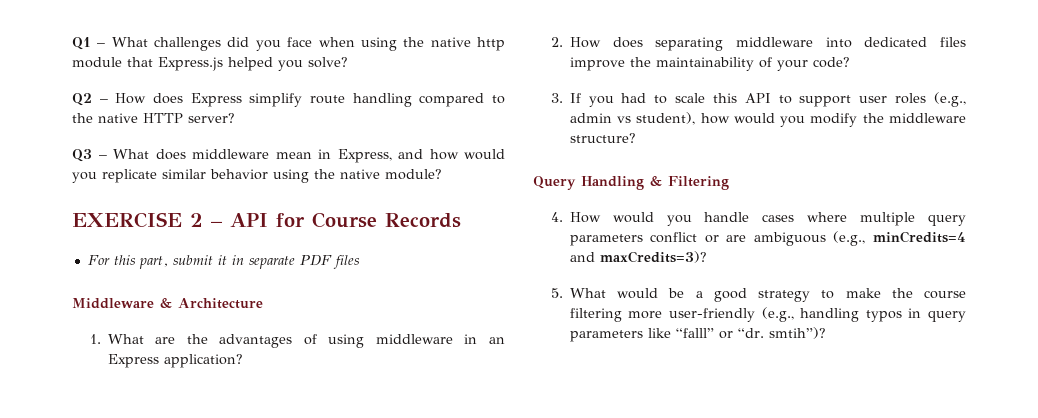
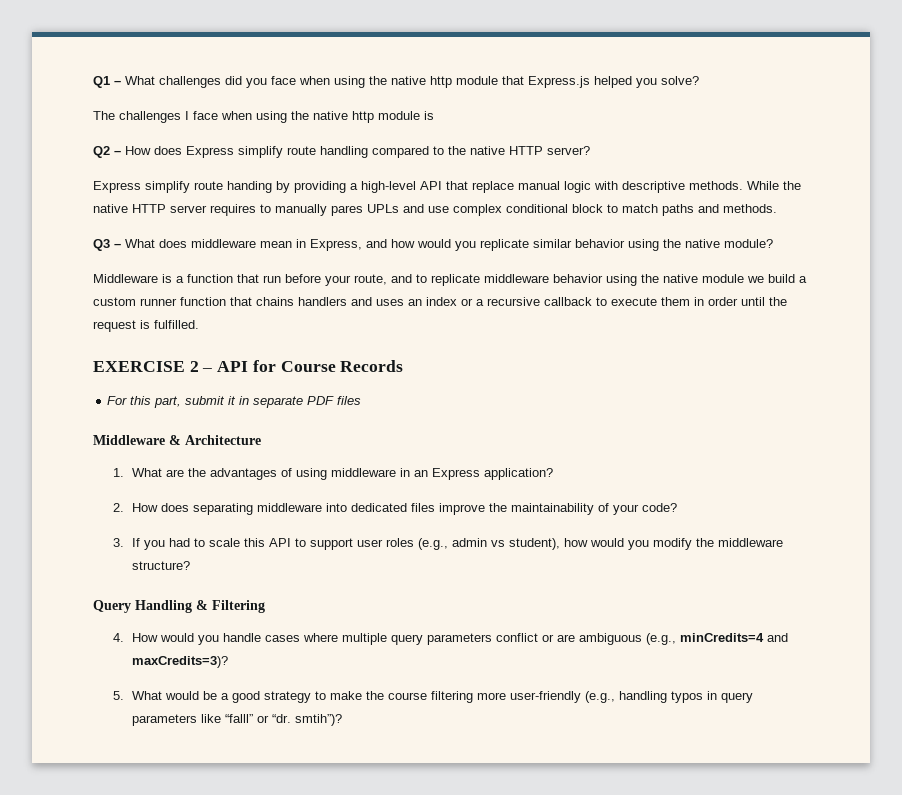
+ The challenges I face when using the native http module is
+ Express simplify route handing by providing a high-level API that replace manual logic with descriptive methods. While the native HTTP server requires to manually pares UPLs and use complex conditional block to match paths and methods.
+ Middleware is a function that run before your route, and to replicate middleware behavior using the native module we build a custom runner function that chains handlers and uses an index or a recursive callback to execute them in order until the request is fulfilled.

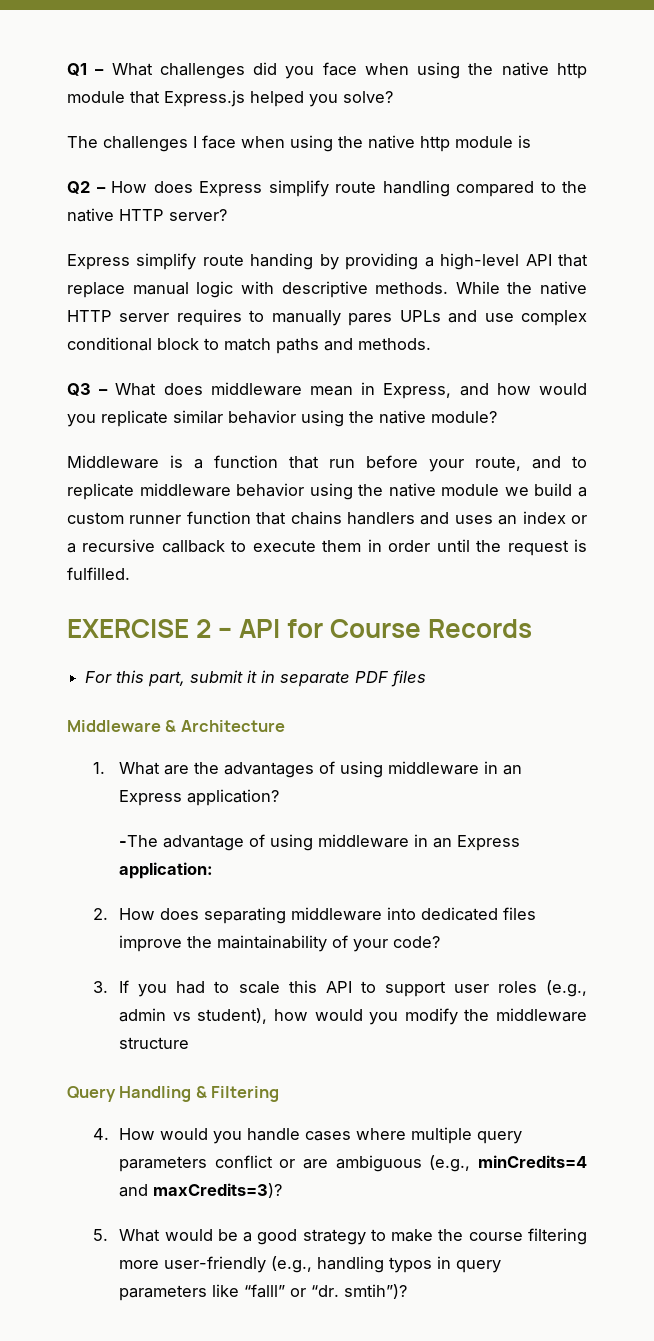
+ -The advantage of using middleware in an Express application:
- 3. If you had to scale this API to support user roles (e.g., admin vs student), how would you modify the middleware structure?
+ 3. If you had to scale this API to support user roles (e.g., admin vs student), how would you modify the middleware structure

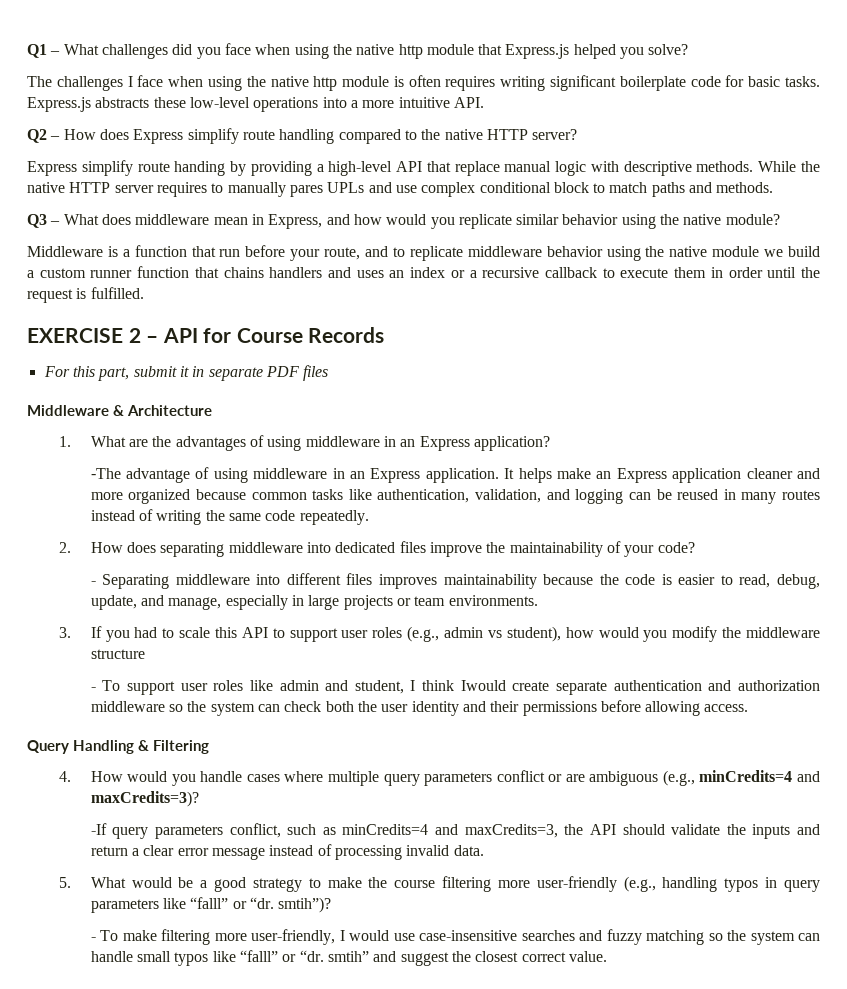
- The challenges I face when using the native http module is
+ The challenges I face when using the native http module is often requires writing significant boilerplate code for basic tasks. Express.js abstracts these low-level operations into a more intuitive API.
- -The advantage of using middleware in an Express application:
+ -The advantage of using middleware in an Express application. It helps make an Express application cleaner and more organized because common tasks like authentication, validation, and logging can be reused in many routes instead of writing the same code repeatedly.
+ - Separating middleware into different files improves maintainability because the code is easier to read, debug, update, and manage, especially in large projects or team environments.
+ - To support user roles like admin and student, I think Iwould create separate authentication and authorization middleware so the system can check both the user identity and their permissions before allowing access.
+ -If query parameters conflict, such as minCredits=4 and maxCredits=3, the API should validate the inputs and return a clear error message instead of processing invalid data.
+ - To make filtering more user-friendly, I would use case-insensitive searches and fuzzy matching so the system can handle small typos like “falll” or “dr. smtih” and suggest the closest correct value.

